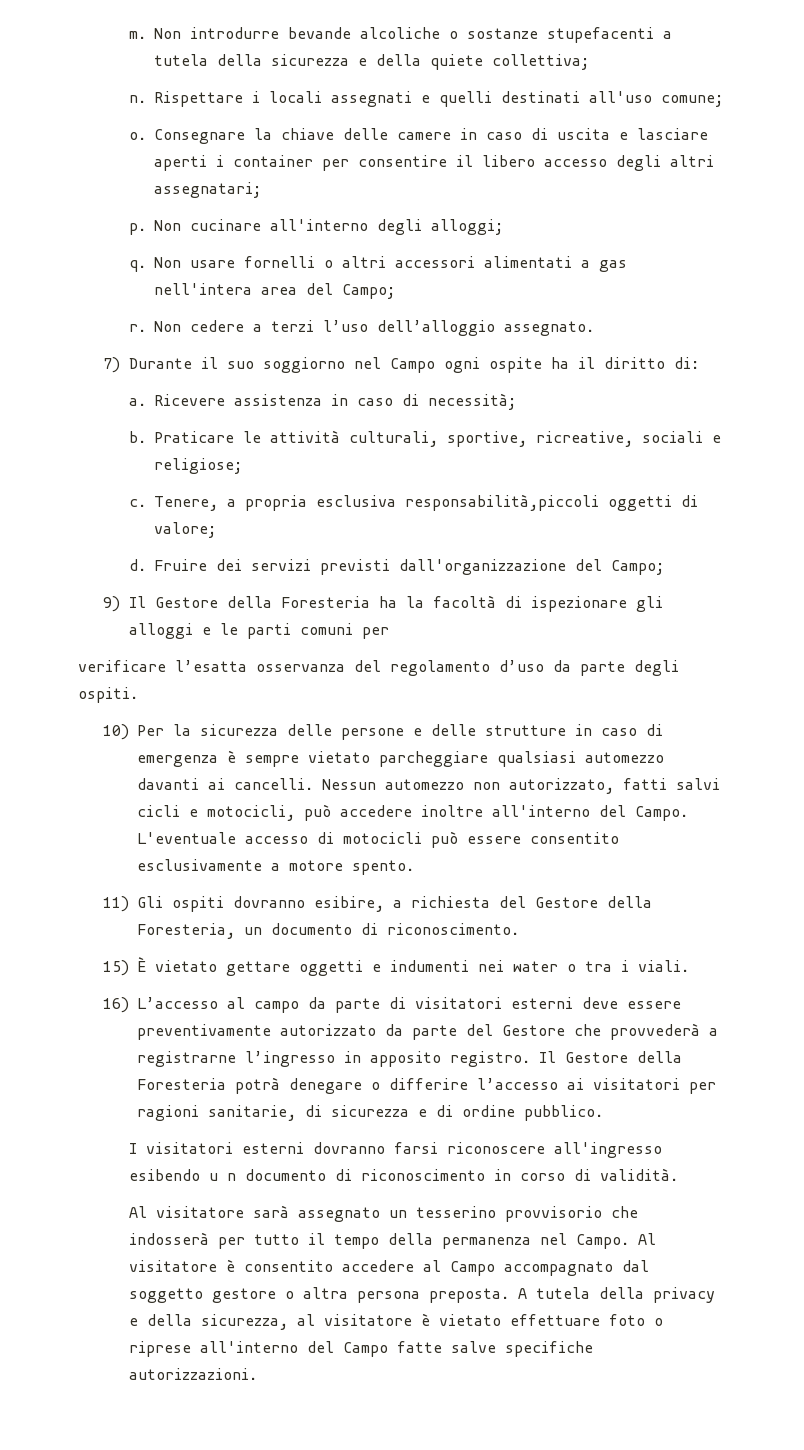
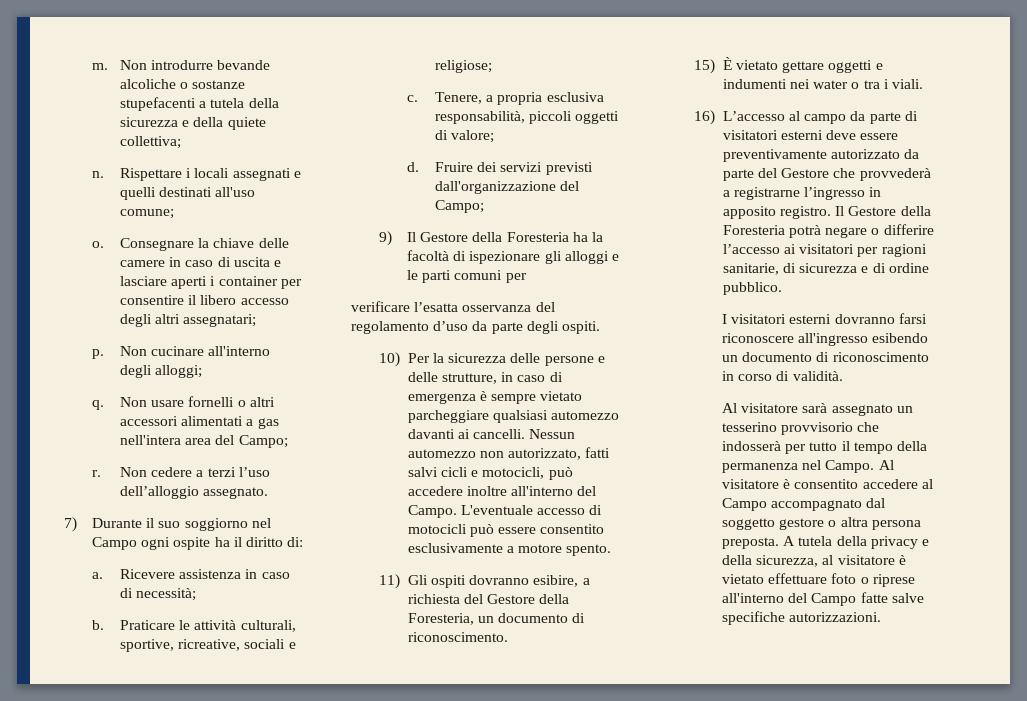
- Tenere, a propria esclusiva responsabilità,piccoli oggetti di valore;
+ Tenere, a propria esclusiva responsabilità, piccoli oggetti di valore;
- 10) Per la sicurezza delle persone e delle strutture in caso di emergenza è sempre vietato parcheggiare qualsiasi automezzo davanti ai cancelli.
+ 10) Per la sicurezza delle persone e delle strutture, in caso di emergenza è sempre vietato parcheggiare qualsiasi automezzo davanti ai cancelli.
- Il Gestore della Foresteria potrà denegare o differire l’accesso ai visitatori per ragioni sanitarie, di sicurezza e di ordine pubblico.
+ Il Gestore della Foresteria potrà negare o differire l’accesso ai visitatori per ragioni sanitarie, di sicurezza e di ordine pubblico.
- I visitatori esterni dovranno farsi riconoscere all'ingresso esibendo u n documento di riconoscimento in corso di validità.
+ I visitatori esterni dovranno farsi riconoscere all'ingresso esibendo un documento di riconoscimento in corso di validità.

